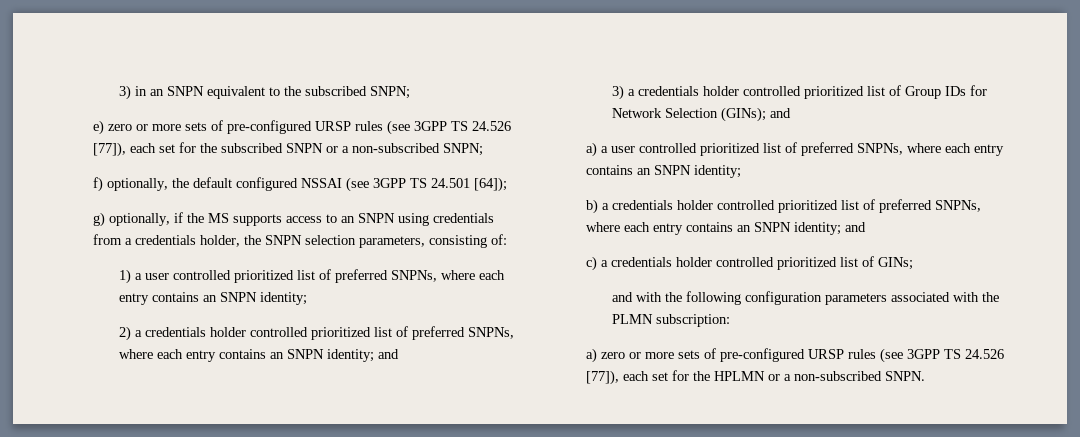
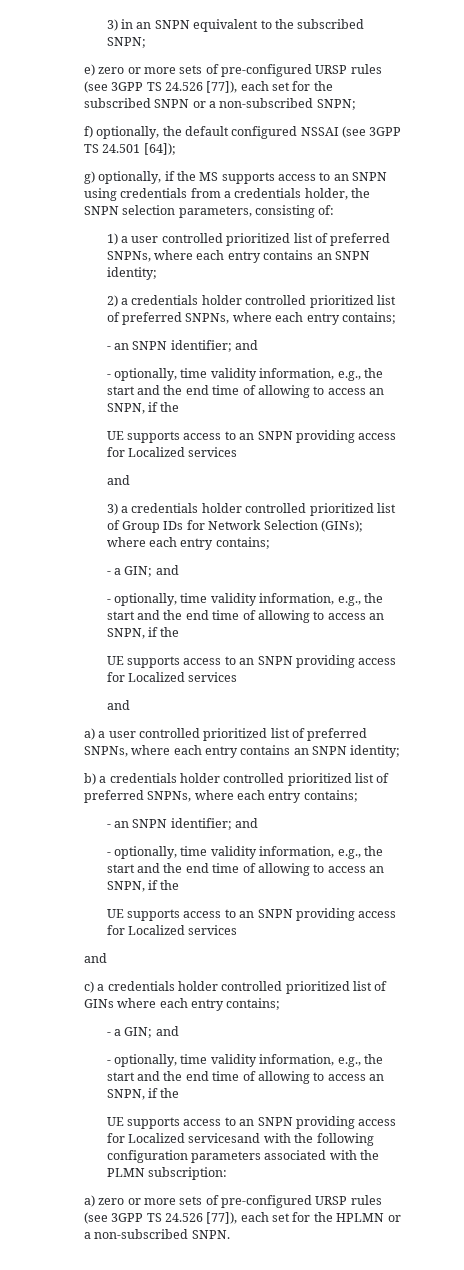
- 2) a credentials holder controlled prioritized list of preferred SNPNs, where each entry contains an SNPN identity; and
+ 2) a credentials holder controlled prioritized list of preferred SNPNs, where each entry contains;
+ - an SNPN identifier; and
+ - optionally, time validity information, e.g., the start and the end time of allowing to access an SNPN, if the
+ UE supports access to an SNPN providing access for Localized services
+ and
- 3) a credentials holder controlled prioritized list of Group IDs for Network Selection (GINs); and
+ 3) a credentials holder controlled prioritized list of Group IDs for Network Selection (GINs); where each entry contains;
+ - a GIN; and
+ - optionally, time validity information, e.g., the start and the end time of allowing to access an SNPN, if the
+ UE supports access to an SNPN providing access for Localized services
+ and
- b) a credentials holder controlled prioritized list of preferred SNPNs, where each entry contains an SNPN identity; and
+ b) a credentials holder controlled prioritized list of preferred SNPNs, where each entry contains;
+ - an SNPN identifier; and
+ - optionally, time validity information, e.g., the start and the end time of allowing to access an SNPN, if the
+ UE supports access to an SNPN providing access for Localized services
+ and
- c) a credentials holder controlled prioritized list of GINs;
- and with the following configuration parameters associated with the PLMN subscription:
+ c) a credentials holder controlled prioritized list of GINs where each entry contains;
+ - a GIN; and
+ - optionally, time validity information, e.g., the start and the end time of allowing to access an SNPN, if the
+ UE supports access to an SNPN providing access for Localized servicesand with the following configuration parameters associated with the PLMN subscription:

